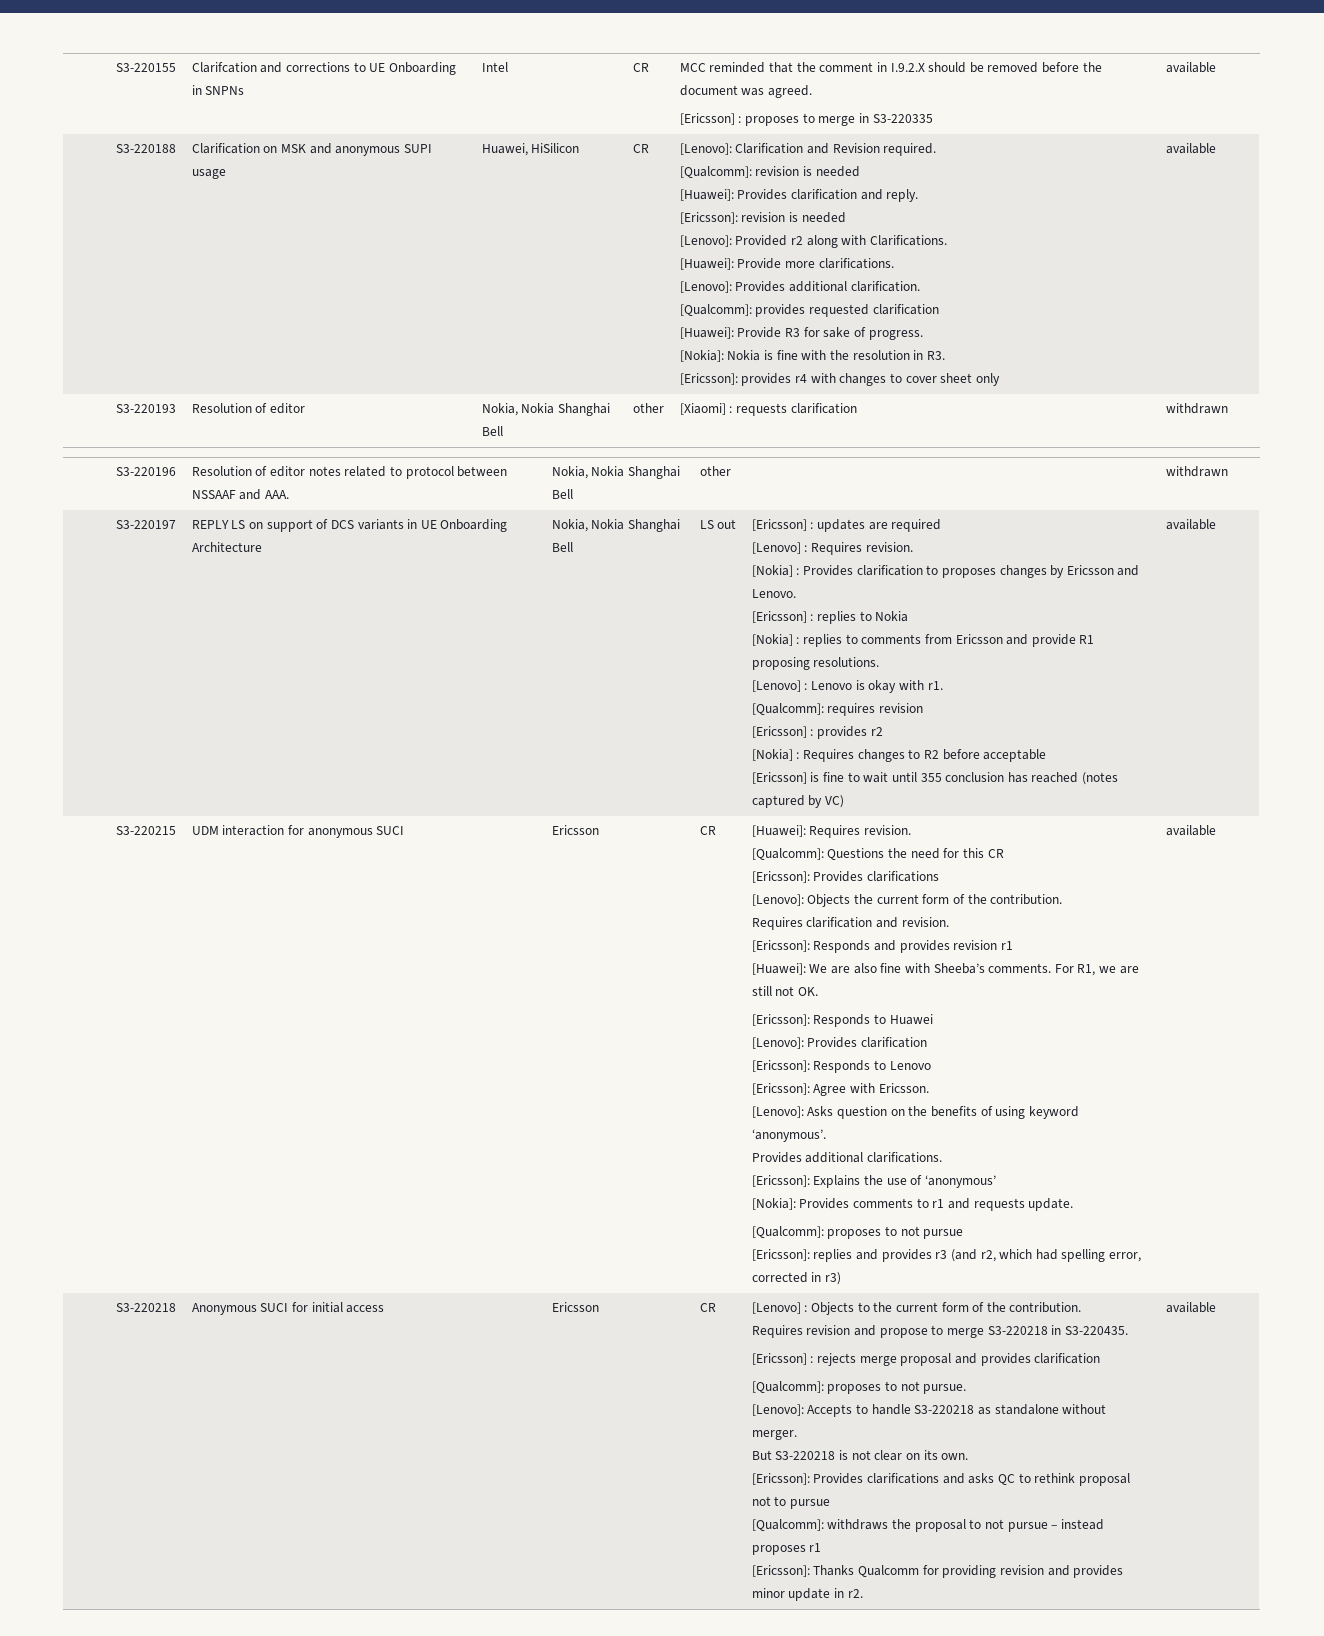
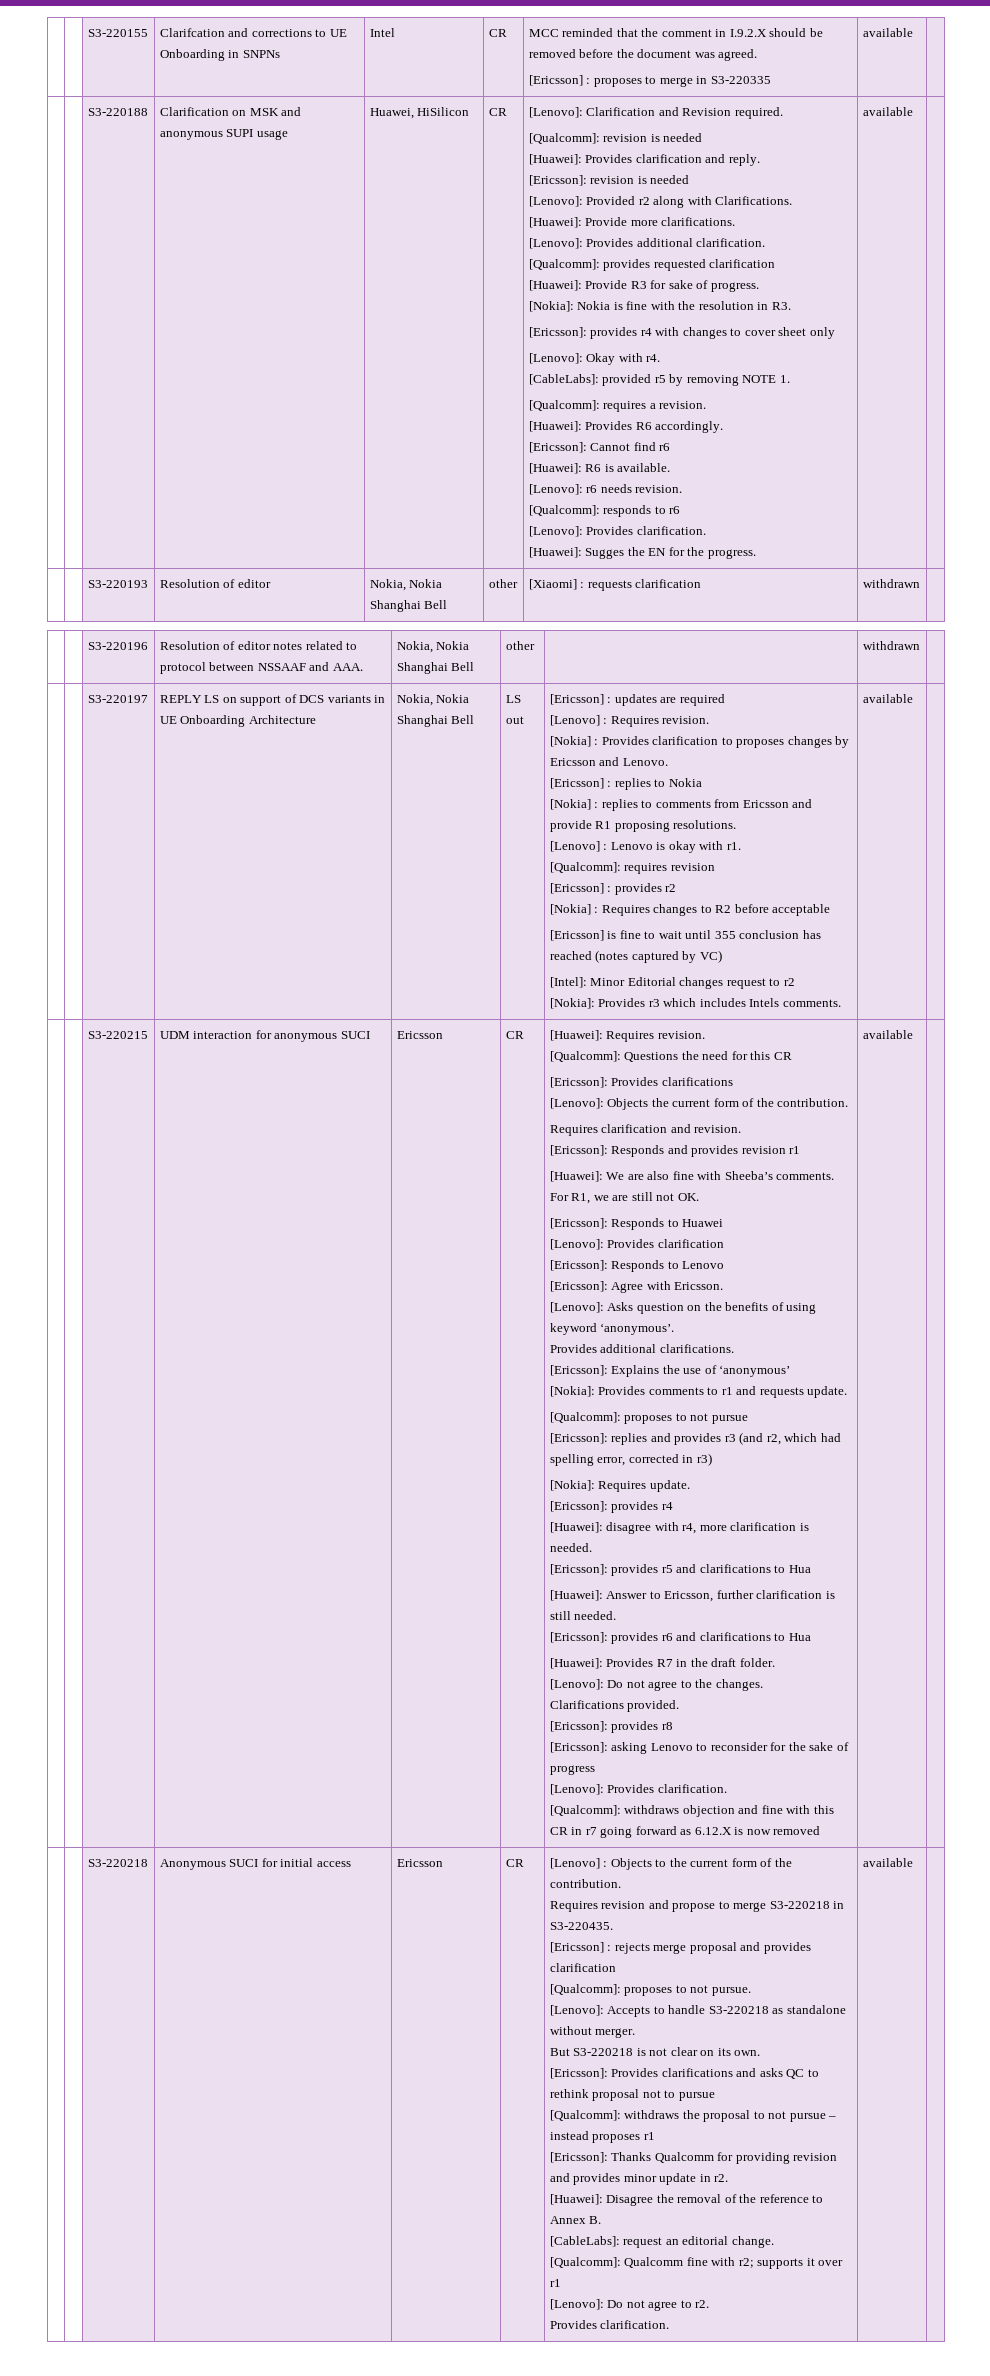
+ [Lenovo]: Okay with r4.
+ [CableLabs]: provided r5 by removing NOTE 1.
+ [Qualcomm]: requires a revision.
+ [Huawei]: Provides R6 accordingly.
+ [Ericsson]: Cannot find r6
+ [Huawei]: R6 is available.
+ [Lenovo]: r6 needs revision.
+ [Qualcomm]: responds to r6
+ [Lenovo]: Provides clarification.
+ [Huawei]: Sugges the EN for the progress.
+ [Intel]: Minor Editorial changes request to r2
+ [Nokia]: Provides r3 which includes Intels comments.
+ [Nokia]: Requires update.
+ [Ericsson]: provides r4
+ [Huawei]: disagree with r4, more clarification is needed.
+ [Ericsson]: provides r5 and clarifications to Hua
+ [Huawei]: Answer to Ericsson, further clarification is still needed.
+ [Ericsson]: provides r6 and clarifications to Hua
+ [Huawei]: Provides R7 in the draft folder.
+ [Lenovo]: Do not agree to the changes.
+ Clarifications provided.
+ [Ericsson]: provides r8
+ [Ericsson]: asking Lenovo to reconsider for the sake of progress
+ [Lenovo]: Provides clarification.
+ [Qualcomm]: withdraws objection and fine with this CR in r7 going forward as 6.12.X is now removed
+ [Huawei]: Disagree the removal of the reference to Annex B.
+ [CableLabs]: request an editorial change.
+ [Qualcomm]: Qualcomm fine with r2; supports it over r1
+ [Lenovo]: Do not agree to r2.
+ Provides clarification.

